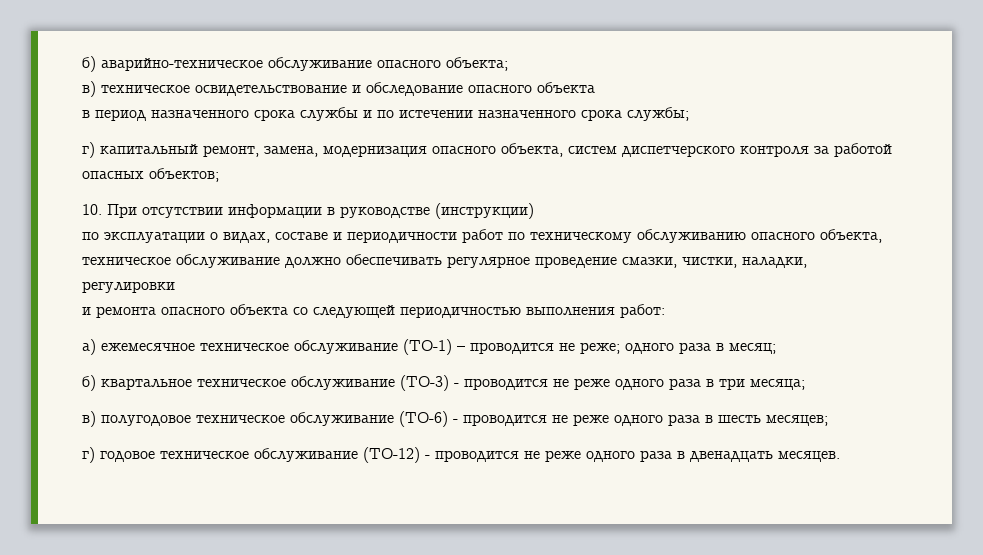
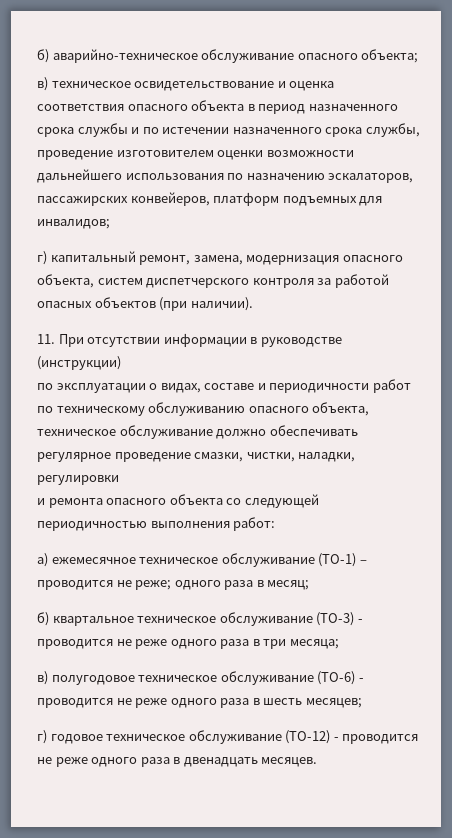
- в) техническое освидетельствование и обследование опасного объекта
- в период назначенного срока службы и по истечении назначенного срока службы;
+ в) техническое освидетельствование и оценка соответствия опасного объекта в период назначенного срока службы и по истечении назначенного срока службы, проведение изготовителем оценки возможности дальнейшего использования по назначению эскалаторов, пассажирских конвейеров, платформ подъемных для инвалидов;
- г) капитальный ремонт, замена, модернизация опасного объекта, систем диспетчерского контроля за работой опасных объектов;
- 10. При отсутствии информации в руководстве (инструкции)
+ г) капитальный ремонт, замена, модернизация опасного объекта, систем диспетчерского контроля за работой опасных объектов (при наличии).
+ 11. При отсутствии информации в руководстве (инструкции)

